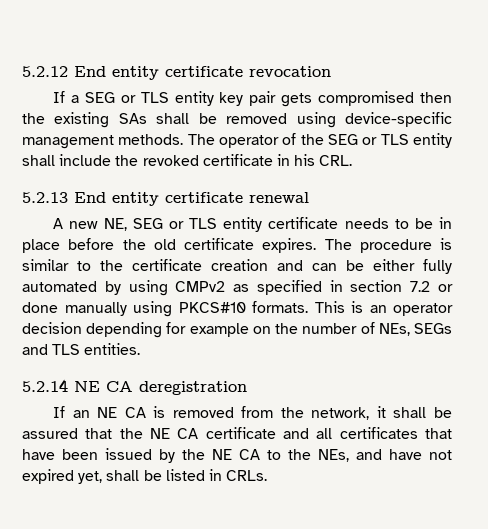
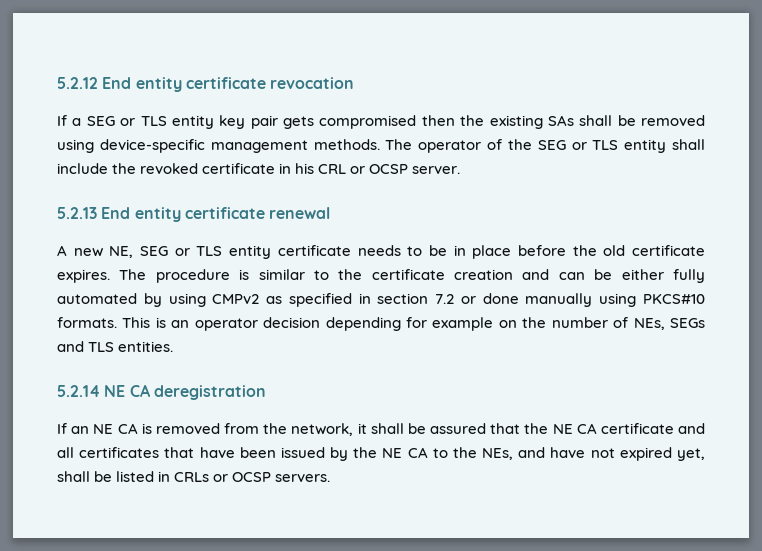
- The operator of the SEG or TLS entity shall include the revoked certificate in his CRL.
+ The operator of the SEG or TLS entity shall include the revoked certificate in his CRL or OCSP server.
- If an NE CA is removed from the network, it shall be assured that the NE CA certificate and all certificates that have been issued by the NE CA to the NEs, and have not expired yet, shall be listed in CRLs.
+ If an NE CA is removed from the network, it shall be assured that the NE CA certificate and all certificates that have been issued by the NE CA to the NEs, and have not expired yet, shall be listed in CRLs or OCSP servers.

